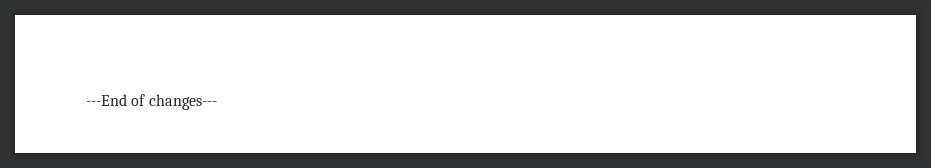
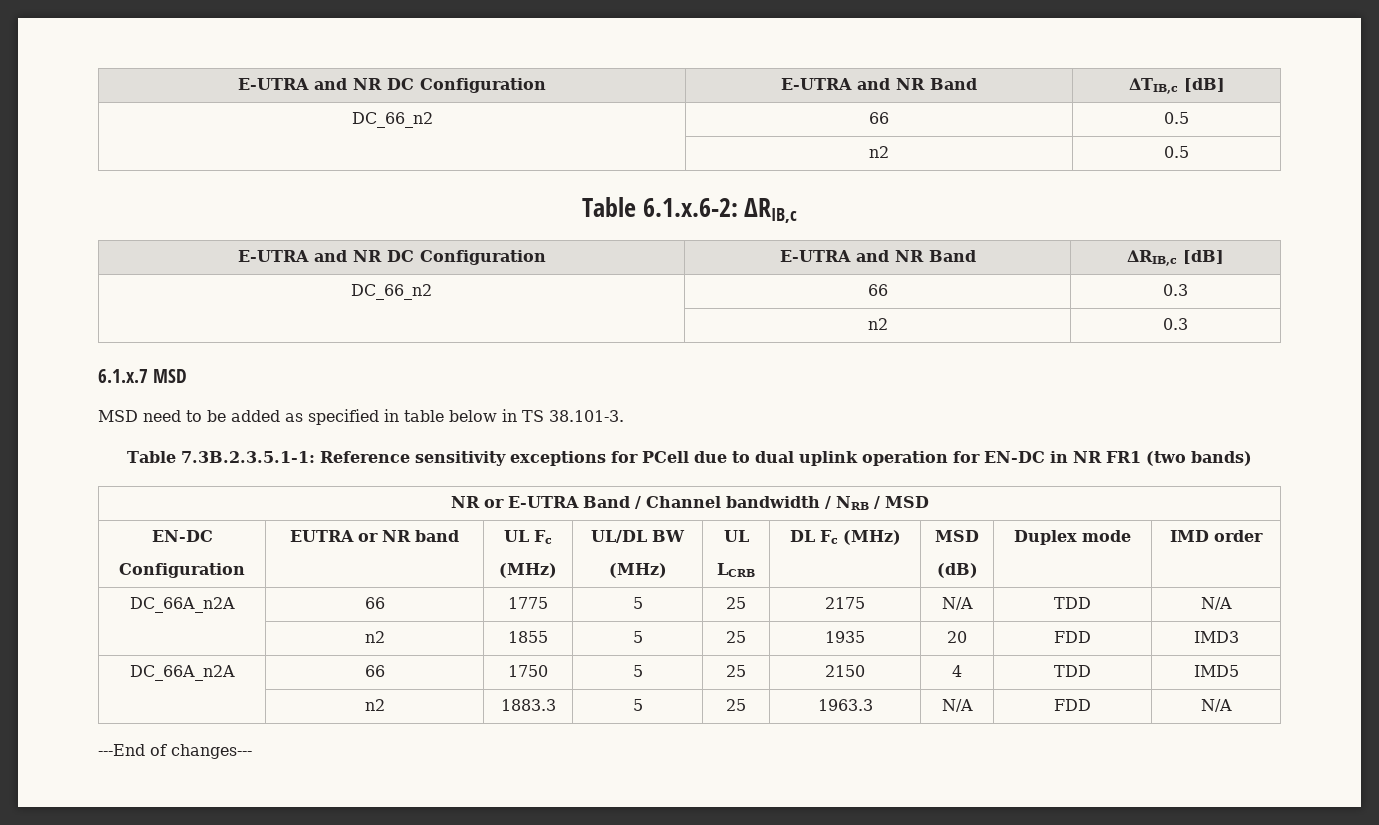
+ E-UTRA and NR DC Configuration | E-UTRA and NR Band | ΔTIB,c [dB]
+ DC_66_n2 | 66 | 0.5
+ | n2 | 0.5
+ Table 6.1.x.6-2: ΔRIB,c
+ E-UTRA and NR DC Configuration | E-UTRA and NR Band | ΔRIB,c [dB]
+ DC_66_n2 | 66 | 0.3
+ | n2 | 0.3
+ 6.1.x.7 MSD
+ MSD need to be added as specified in table below in TS 38.101-3.
+ Table 7.3B.2.3.5.1-1: Reference sensitivity exceptions for PCell due to dual uplink operation for EN-DC in NR FR1 (two bands)
+ NR or E-UTRA Band / Channel bandwidth / NRB / MSD
+ EN-DC
+ Configuration | EUTRA or NR band | UL Fc
+ (MHz) | UL/DL BW
+ (MHz) | UL
+ LCRB | DL Fc (MHz) | MSD
+ (dB) | Duplex mode | IMD order
+ DC_66A_n2A | 66 | 1775 | 5 | 25 | 2175 | N/A | TDD | N/A
+ | n2 | 1855 | 5 | 25 | 1935 | 20 | FDD | IMD3
+ DC_66A_n2A | 66 | 1750 | 5 | 25 | 2150 | 4 | TDD | IMD5
+ | n2 | 1883.3 | 5 | 25 | 1963.3 | N/A | FDD | N/A

